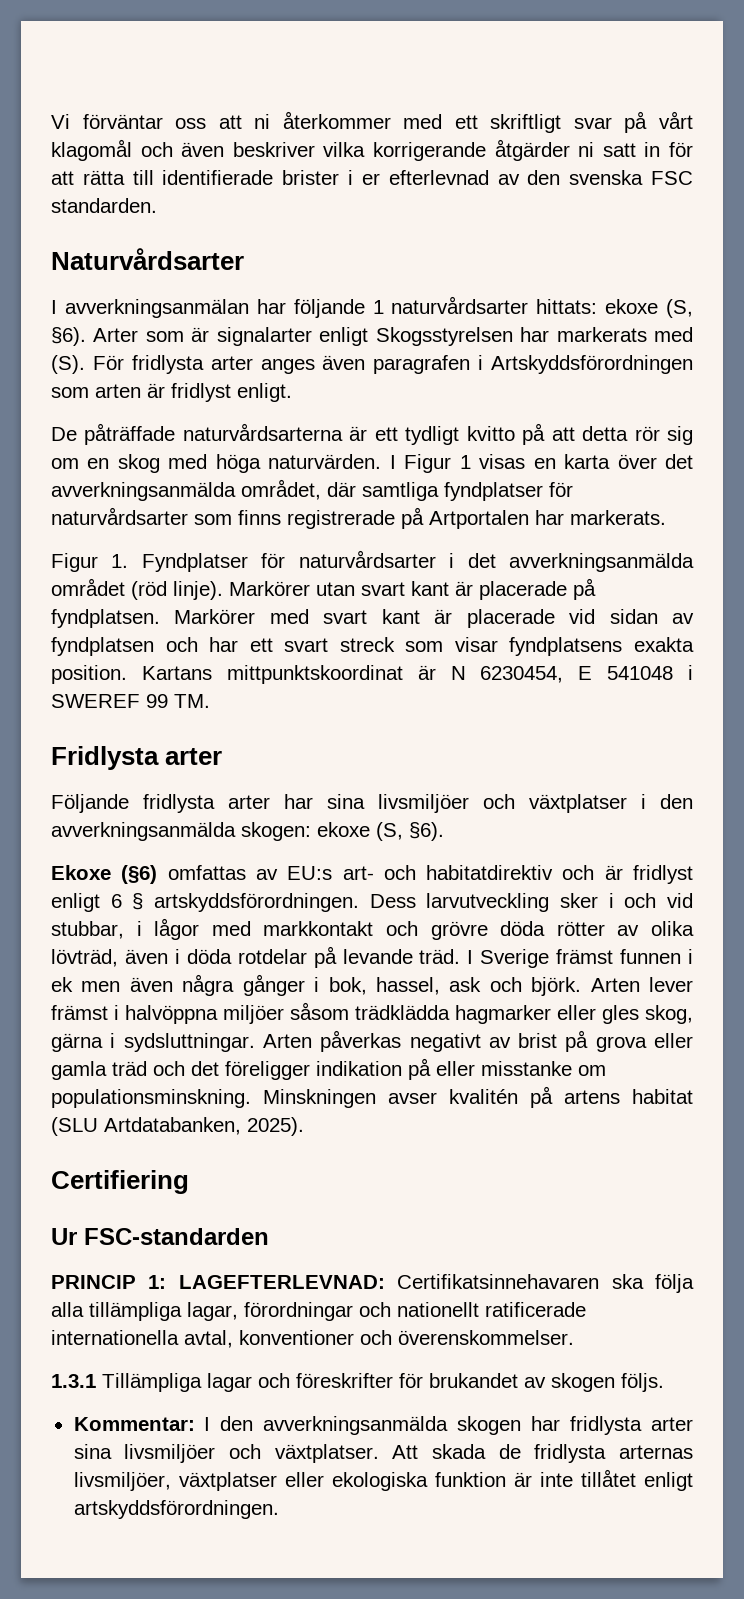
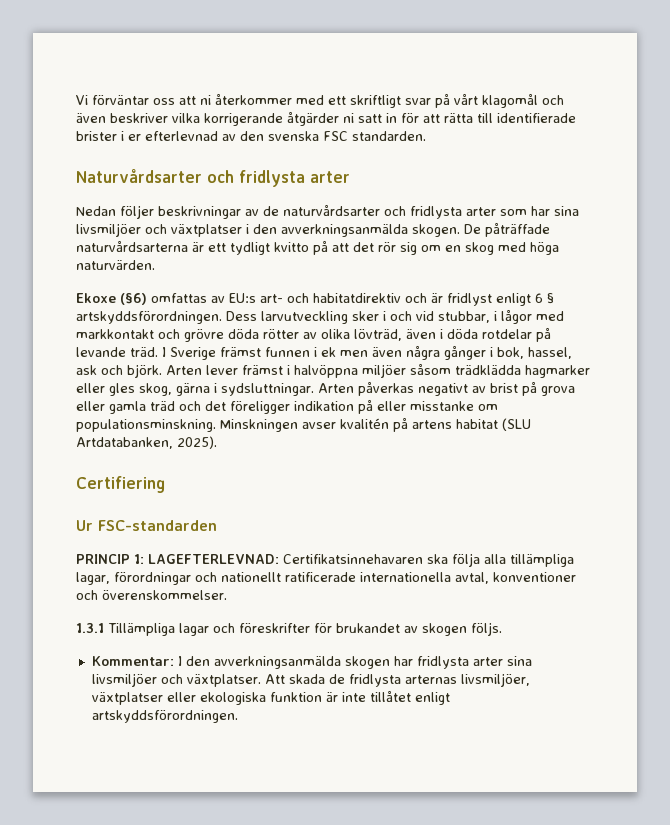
- Naturvårdsarter
- I avverkningsanmälan har följande 1 naturvårdsarter hittats: ekoxe (S, §6). Arter som är signalarter enligt Skogsstyrelsen har markerats med (S). För fridlysta arter anges även paragrafen i Artskyddsförordningen som arten är fridlyst enligt.
- De påträffade naturvårdsarterna är ett tydligt kvitto på att detta rör sig om en skog med höga naturvärden. I Figur 1 visas en karta över det avverkningsanmälda området, där samtliga fyndplatser för naturvårdsarter som finns registrerade på Artportalen har markerats.
- Figur 1. Fyndplatser för naturvårdsarter i det avverkningsanmälda området (röd linje). Markörer utan svart kant är placerade på fyndplatsen. Markörer med svart kant är placerade vid sidan av fyndplatsen och har ett svart streck som visar fyndplatsens exakta position. Kartans mittpunktskoordinat är N 6230454, E 541048 i SWEREF 99 TM.
- Fridlysta arter
- Följande fridlysta arter har sina livsmiljöer och växtplatser i den avverkningsanmälda skogen: ekoxe (S, §6).
+ Naturvårdsarter och fridlysta arter
+ Nedan följer beskrivningar av de naturvårdsarter och fridlysta arter som har sina livsmiljöer och växtplatser i den avverkningsanmälda skogen. De påträffade naturvårdsarterna är ett tydligt kvitto på att det rör sig om en skog med höga naturvärden.

